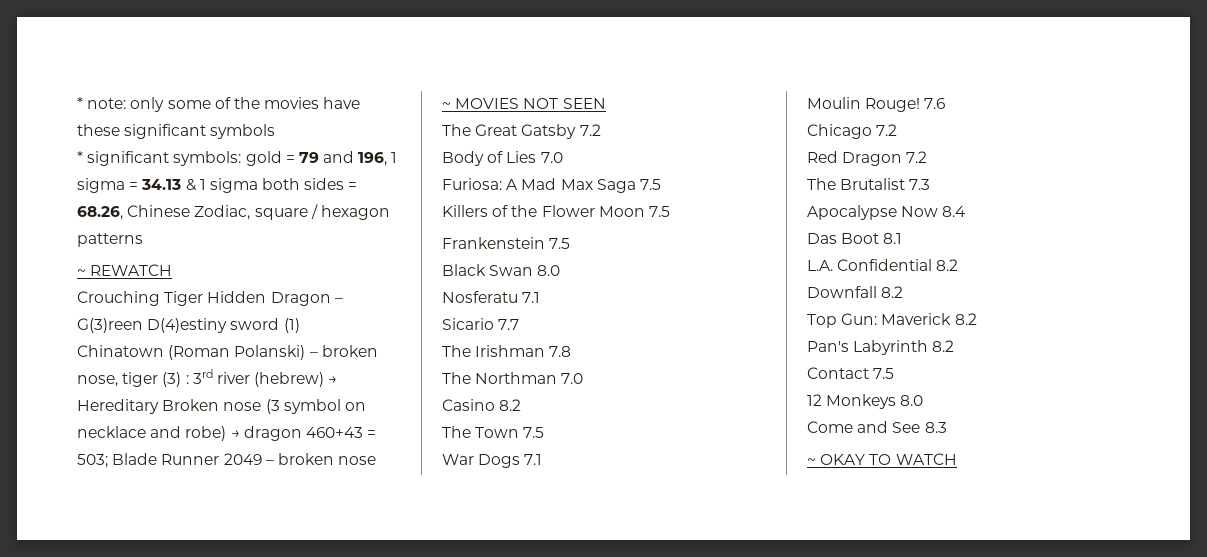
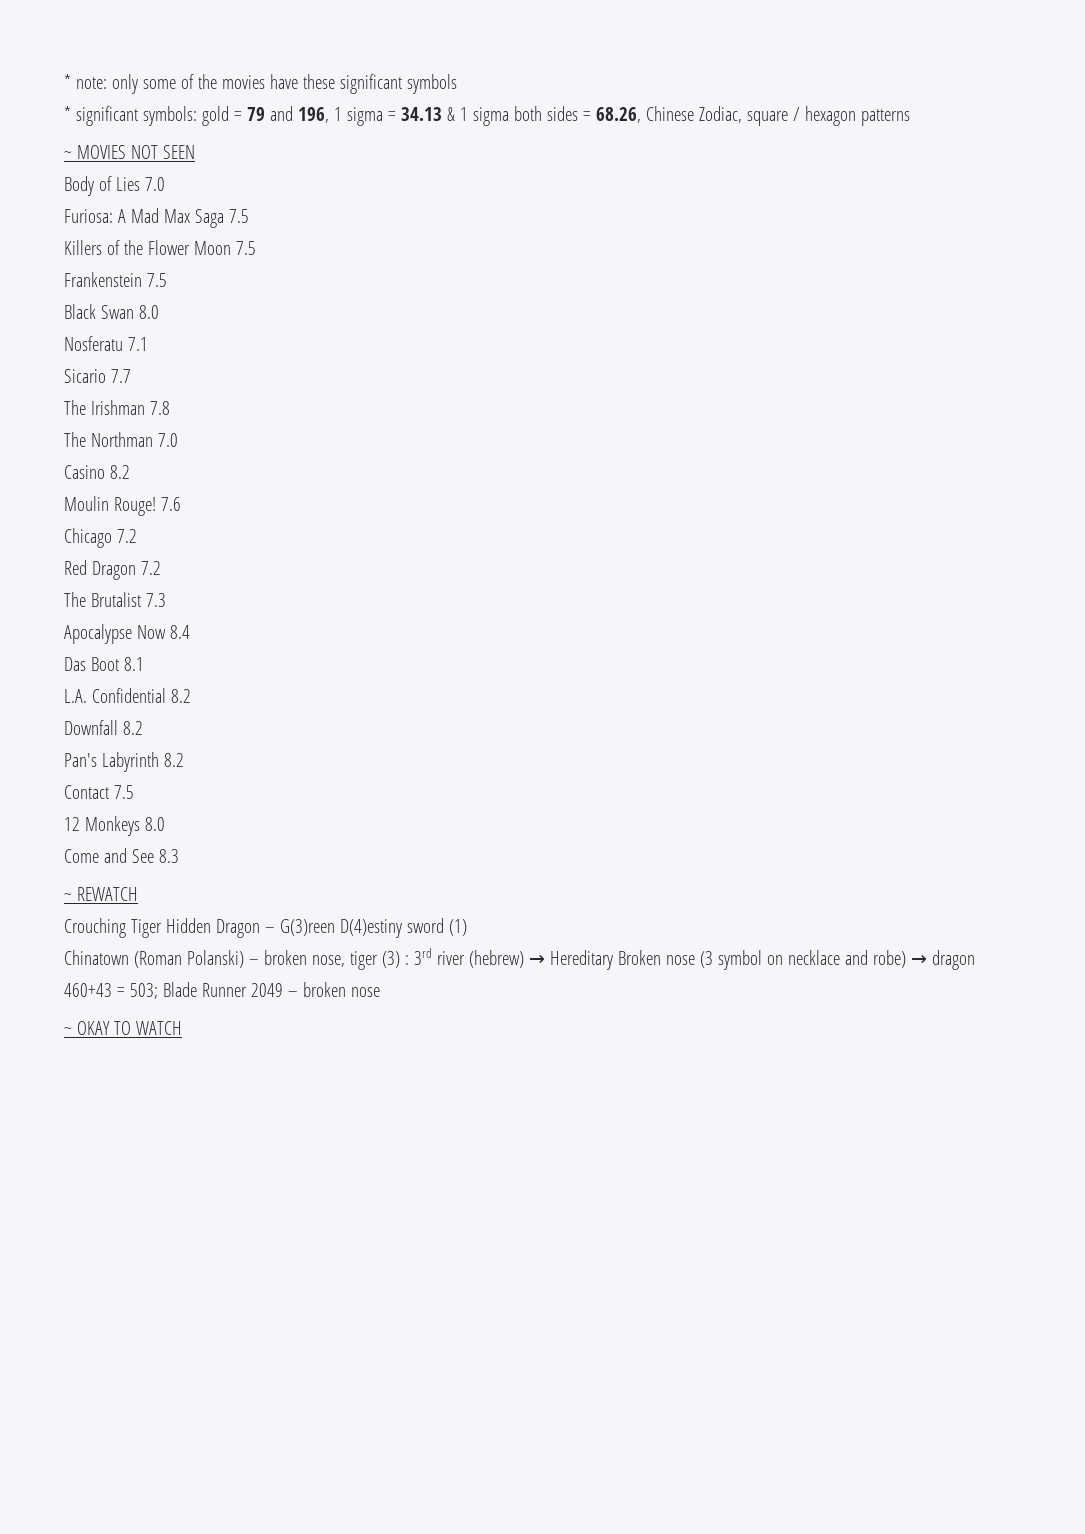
+ ~ MOVIES NOT SEEN
+ Body of Lies 7.0
+ Furiosa: A Mad Max Saga 7.5
+ Killers of the Flower Moon 7.5
+ Frankenstein 7.5
+ Black Swan 8.0
+ Nosferatu 7.1
+ Sicario 7.7
+ The Irishman 7.8
+ The Northman 7.0
+ Casino 8.2
+ Moulin Rouge! 7.6
+ Chicago 7.2
+ Red Dragon 7.2
+ The Brutalist 7.3
+ Apocalypse Now 8.4
+ Das Boot 8.1
+ L.A. Confidential 8.2
+ Downfall 8.2
+ Pan's Labyrinth 8.2
+ Contact 7.5
+ 12 Monkeys 8.0
+ Come and See 8.3
- ~ MOVIES NOT SEEN
- The Great Gatsby 7.2
- Body of Lies 7.0
- Furiosa: A Mad Max Saga 7.5
- Killers of the Flower Moon 7.5
- Frankenstein 7.5
- Black Swan 8.0
- Nosferatu 7.1
- Sicario 7.7
- The Irishman 7.8
- The Northman 7.0
- Casino 8.2
- The Town 7.5
- War Dogs 7.1
- Moulin Rouge! 7.6
- Chicago 7.2
- Red Dragon 7.2
- The Brutalist 7.3
- Apocalypse Now 8.4
- Das Boot 8.1
- L.A. Confidential 8.2
- Downfall 8.2
- Top Gun: Maverick 8.2
- Pan's Labyrinth 8.2
- Contact 7.5
- 12 Monkeys 8.0
- Come and See 8.3

